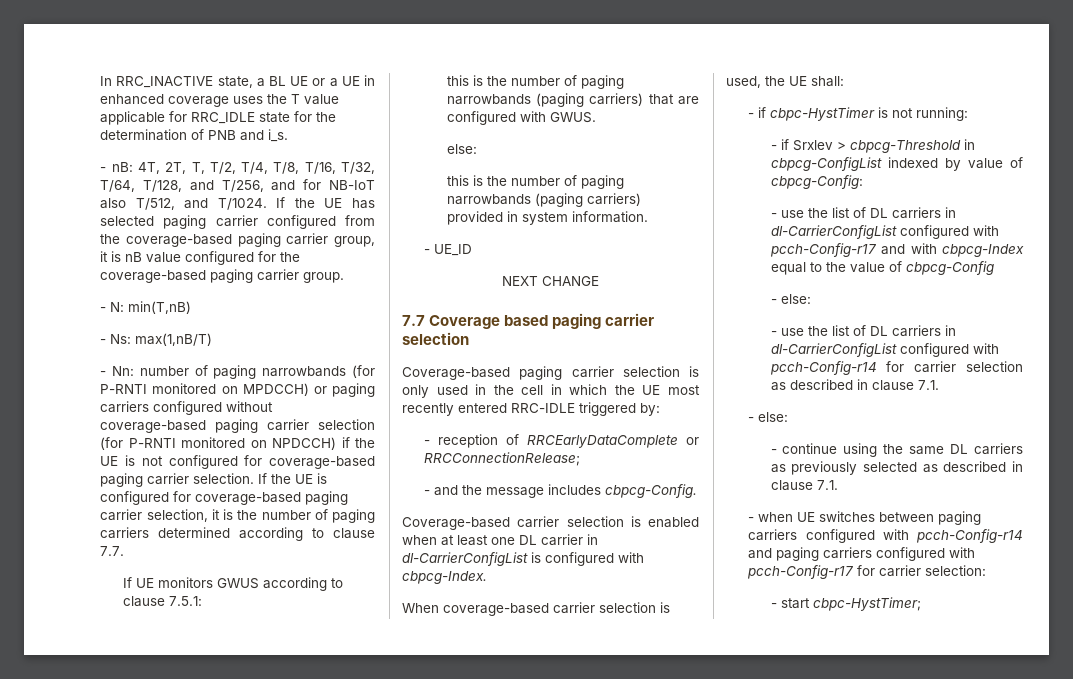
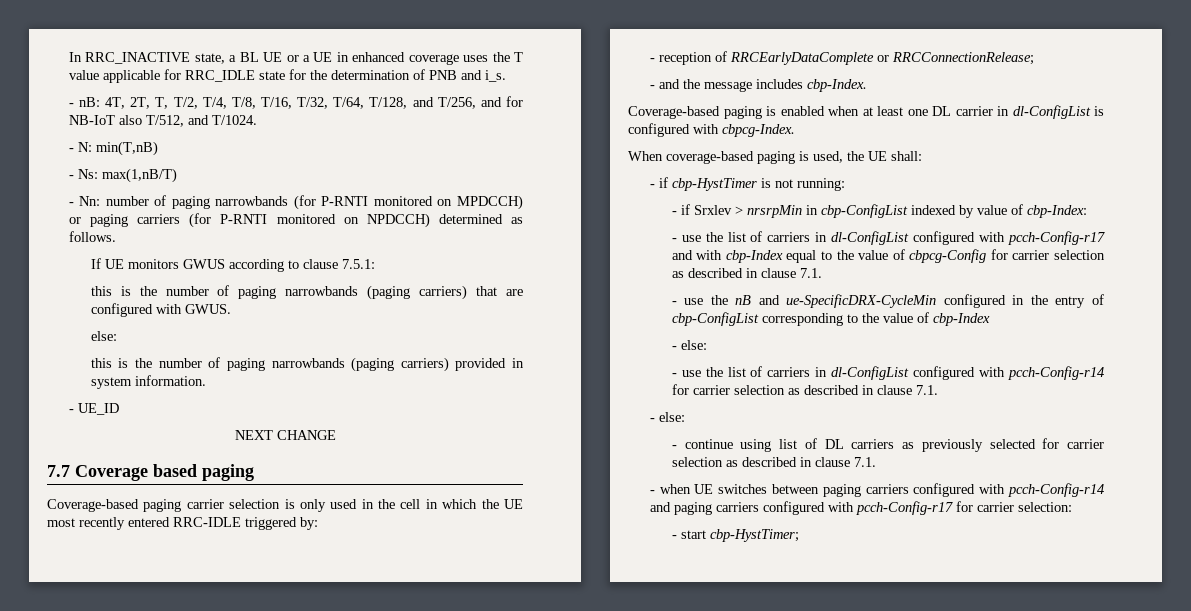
- If the UE has selected paging carrier configured from the coverage-based paging carrier group, it is nB value configured for the coverage-based paging carrier group.
- - Nn: number of paging narrowbands (for P-RNTI monitored on MPDCCH) or paging carriers configured without coverage-based paging carrier selection (for P-RNTI monitored on NPDCCH) if the UE is not configured for coverage-based paging carrier selection. If the UE is configured for coverage-based paging carrier selection, it is the number of paging carriers determined according to clause 7.7.
+ - Nn: number of paging narrowbands (for P-RNTI monitored on MPDCCH) or paging carriers (for P-RNTI monitored on NPDCCH) determined as follows.
- 7.7 Coverage based paging carrier selection
+ 7.7 Coverage based paging
- - and the message includes cbpcg-Config.
- Coverage-based carrier selection is enabled when at least one DL carrier in dl-CarrierConfigList is configured with cbpcg-Index.
+ - and the message includes cbp-Index.
+ Coverage-based paging is enabled when at least one DL carrier in dl-ConfigList is configured with cbpcg-Index.
- When coverage-based carrier selection is used, the UE shall:
+ When coverage-based paging is used, the UE shall:
- - if cbpc-HystTimer is not running:
+ - if cbp-HystTimer is not running:
- - if Srxlev > cbpcg-Threshold in cbpcg-ConfigList indexed by value of cbpcg-Config:
- - use the list of DL carriers in dl-CarrierConfigList configured with pcch-Config-r17 and with cbpcg-Index equal to the value of cbpcg-Config
+ - if Srxlev > nrsrpMin in cbp-ConfigList indexed by value of cbp-Index:
+ - use the list of carriers in dl-ConfigList configured with pcch-Config-r17 and with cbp-Index equal to the value of cbpcg-Config for carrier selection as described in clause 7.1.
+ - use the nB and ue-SpecificDRX-CycleMin configured in the entry of cbp-ConfigList corresponding to the value of cbp-Index
- - use the list of DL carriers in dl-CarrierConfigList configured with pcch-Config-r14 for carrier selection as described in clause 7.1.
+ - use the list of carriers in dl-ConfigList configured with pcch-Config-r14 for carrier selection as described in clause 7.1.
- - continue using the same DL carriers as previously selected as described in clause 7.1.
+ - continue using list of DL carriers as previously selected for carrier selection as described in clause 7.1.
- - start cbpc-HystTimer;
+ - start cbp-HystTimer;

